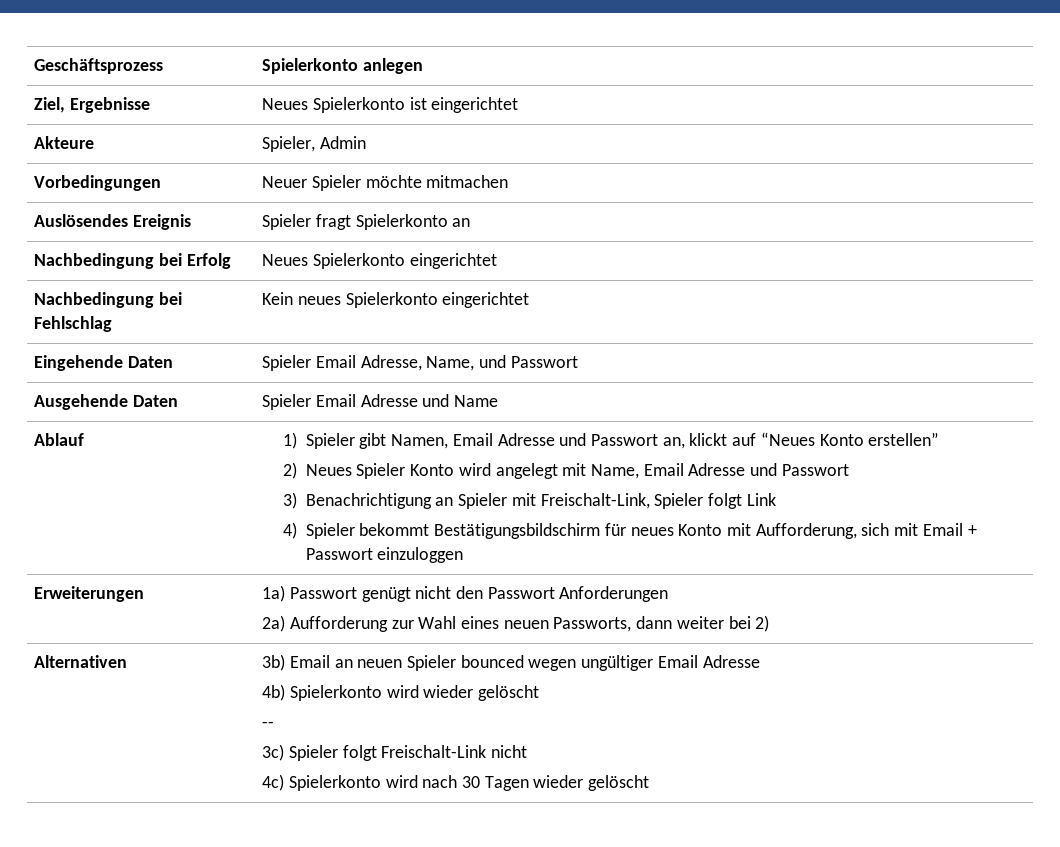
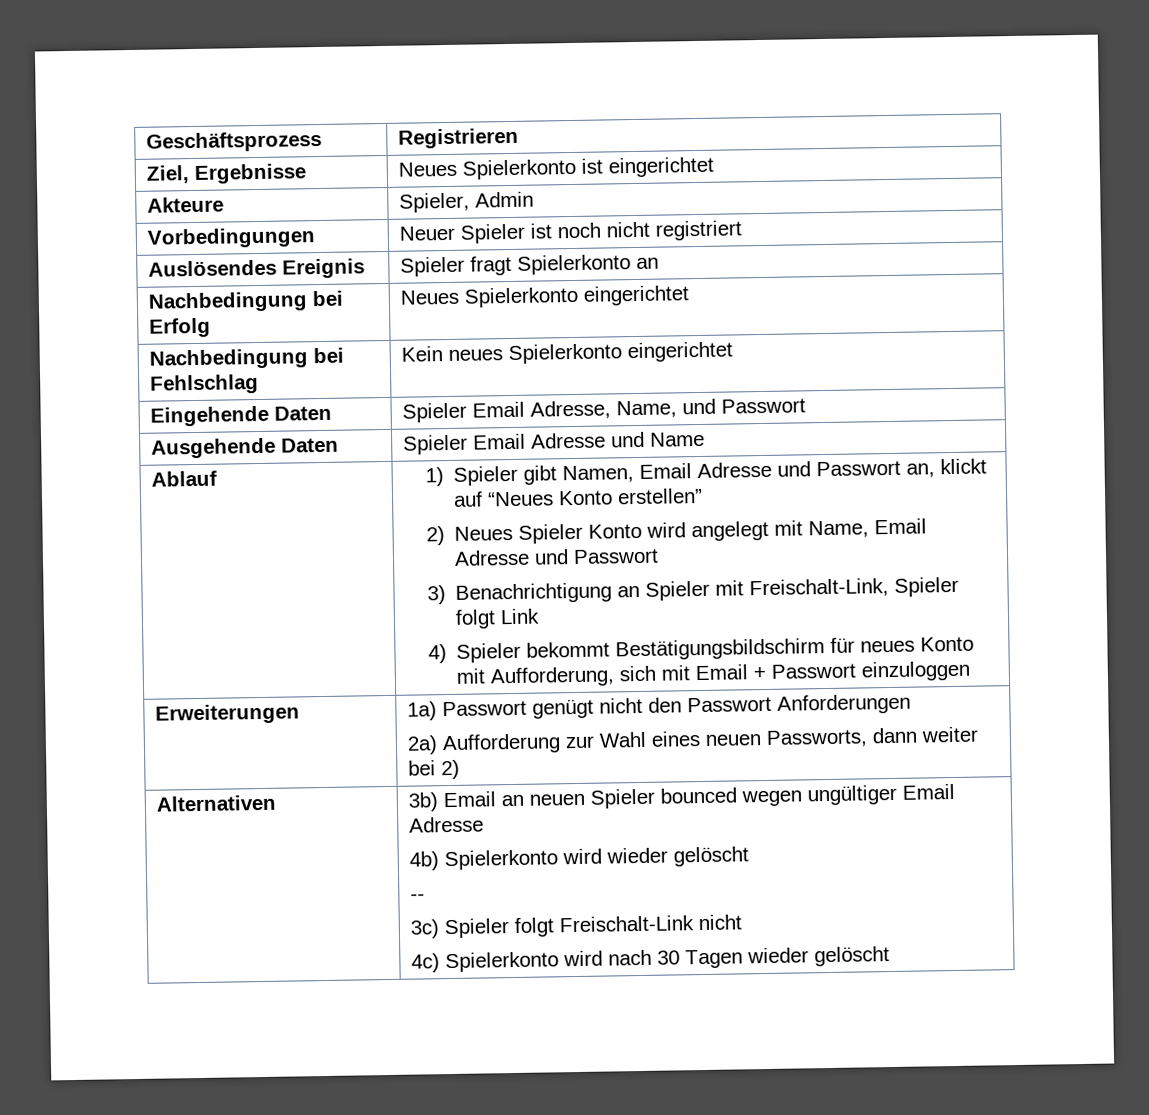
- Geschäftsprozess | Spielerkonto anlegen
+ Geschäftsprozess | Registrieren
- Vorbedingungen | Neuer Spieler möchte mitmachen
+ Vorbedingungen | Neuer Spieler ist noch nicht registriert

